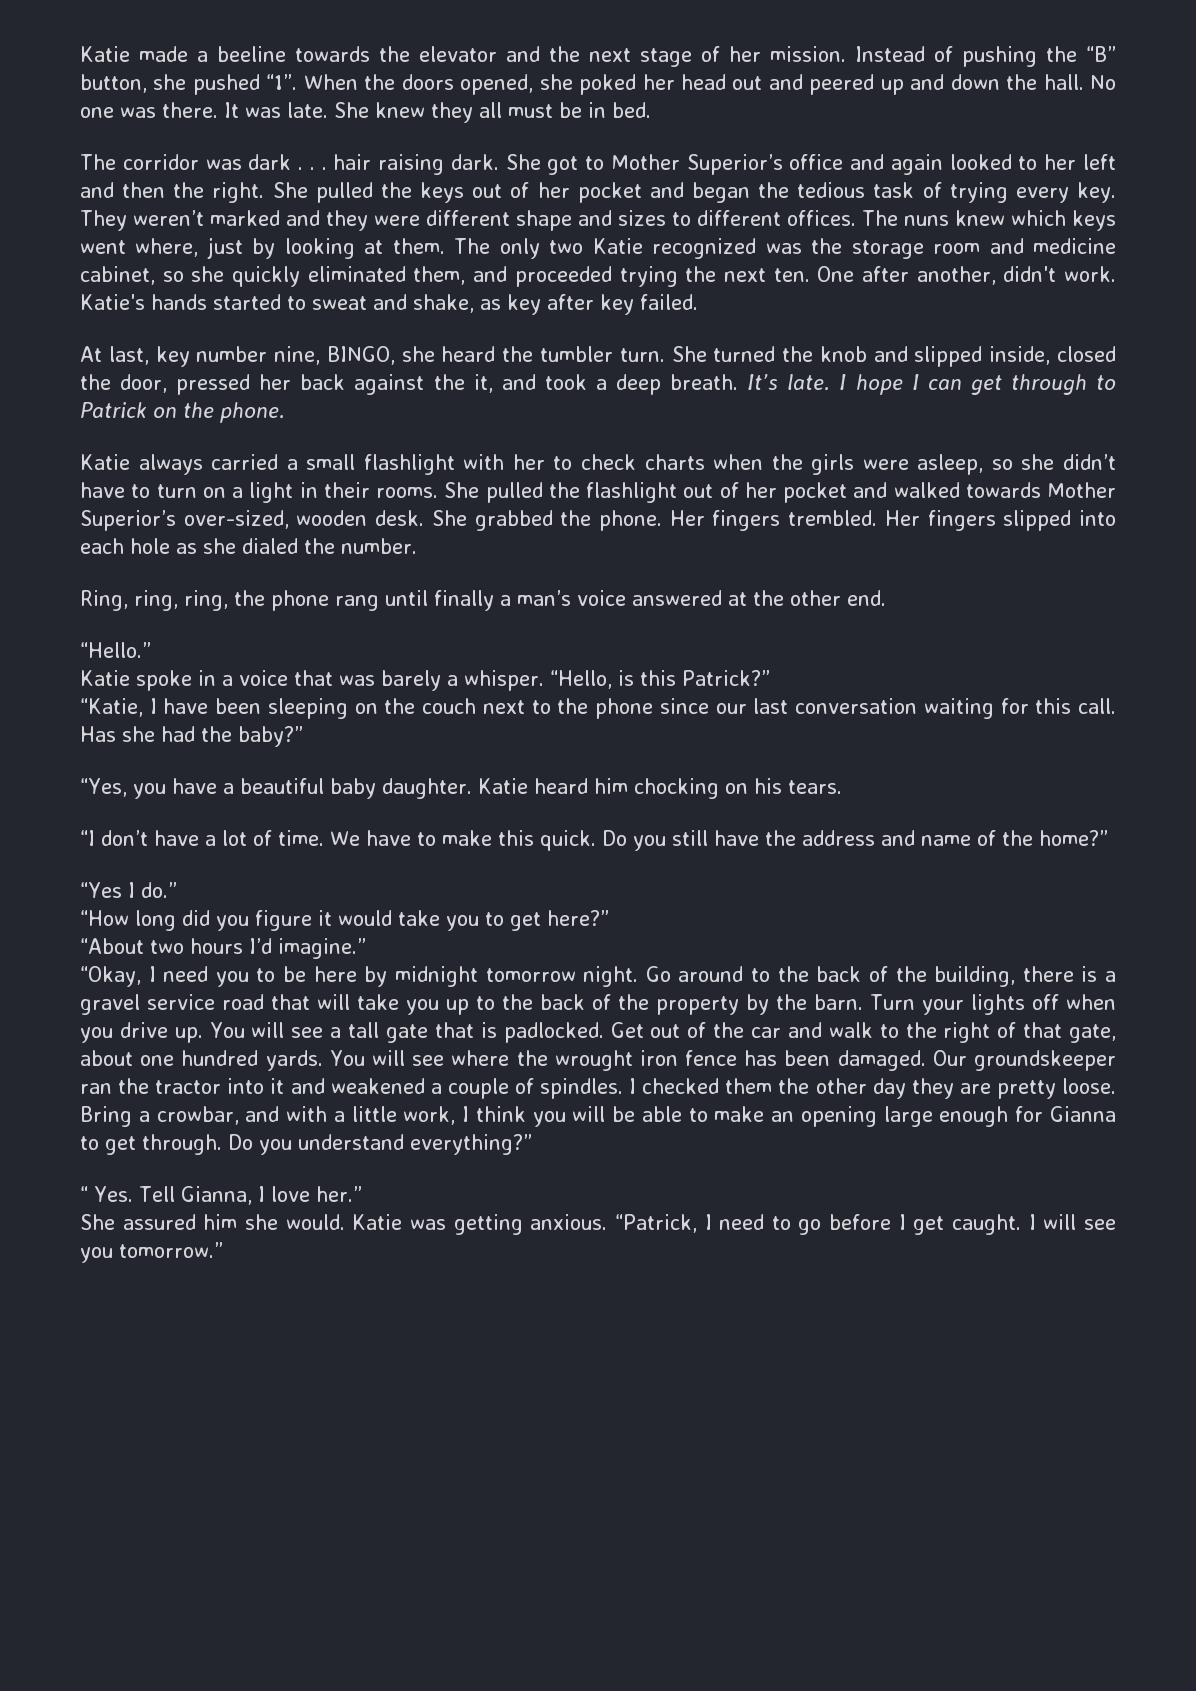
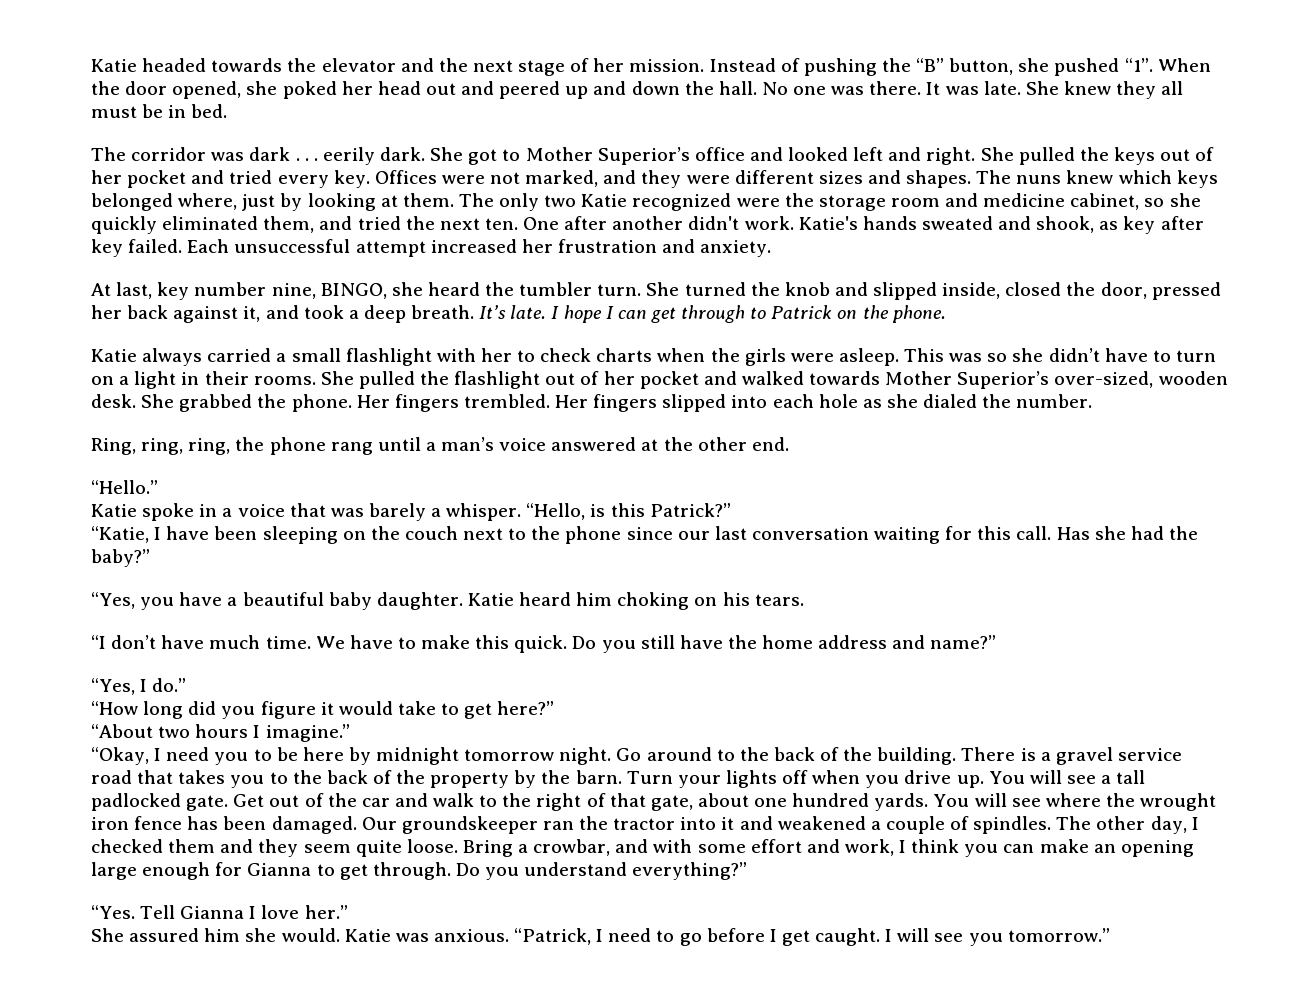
- Katie made a beeline towards the elevator and the next stage of her mission.
+ Katie headed towards the elevator and the next stage of her mission.
- When the doors opened, she poked her head out and peered up and down the hall.
+ When the door opened, she poked her head out and peered up and down the hall.
- The corridor was dark . . . hair raising dark.
+ The corridor was dark . . . eerily dark.
- She got to Mother Superior’s office and again looked to her left and then the right.
+ She got to Mother Superior’s office and looked left and right.
- She pulled the keys out of her pocket and began the tedious task of trying every key. They weren’t marked and they were different shape and sizes to different offices.
+ She pulled the keys out of her pocket and tried every key. Offices were not marked, and they were different sizes and shapes.
- The nuns knew which keys went where, just by looking at them.
+ The nuns knew which keys belonged where, just by looking at them.
- The only two Katie recognized was the storage room and medicine cabinet, so she quickly eliminated them, and proceeded trying the next ten.
+ The only two Katie recognized were the storage room and medicine cabinet, so she quickly eliminated them, and tried the next ten.
- One after another, didn't work.
+ One after another didn't work.
- Katie's hands started to sweat and shake, as key after key failed.
+ Katie's hands sweated and shook, as key after key failed. Each unsuccessful attempt increased her frustration and anxiety.
- She turned the knob and slipped inside, closed the door, pressed her back against the it, and took a deep breath.
+ She turned the knob and slipped inside, closed the door, pressed her back against it, and took a deep breath.
- Katie always carried a small flashlight with her to check charts when the girls were asleep, so she didn’t have to turn on a light in their rooms.
+ Katie always carried a small flashlight with her to check charts when the girls were asleep. This was so she didn’t have to turn on a light in their rooms.
- Ring, ring, ring, the phone rang until finally a man’s voice answered at the other end.
+ Ring, ring, ring, the phone rang until a man’s voice answered at the other end.
- Katie heard him chocking on his tears.
+ Katie heard him choking on his tears.
- “I don’t have a lot of time.
+ “I don’t have much time.
- Do you still have the address and name of the home?”
- “Yes I do.”
+ Do you still have the home address and name?”
+ “Yes, I do.”
- “How long did you figure it would take you to get here?”
+ “How long did you figure it would take to get here?”
- “About two hours I’d imagine.”
+ “About two hours I imagine.”
- Go around to the back of the building, there is a gravel service road that will take you up to the back of the property by the barn.
+ Go around to the back of the building. There is a gravel service road that takes you to the back of the property by the barn.
- You will see a tall gate that is padlocked.
+ You will see a tall padlocked gate.
- I checked them the other day they are pretty loose.
+ The other day, I checked them and they seem quite loose.
- Bring a crowbar, and with a little work, I think you will be able to make an opening large enough for Gianna to get through.
+ Bring a crowbar, and with some effort and work, I think you can make an opening large enough for Gianna to get through.
- “ Yes. Tell Gianna, I love her.”
+ “Yes. Tell Gianna I love her.”
- Katie was getting anxious.
+ Katie was anxious.

